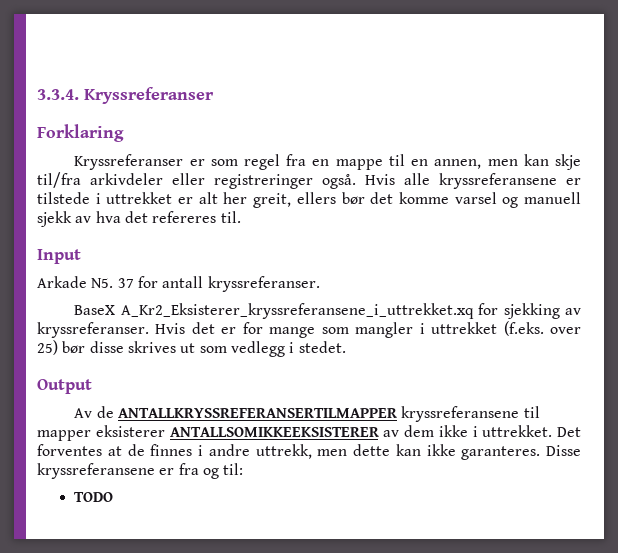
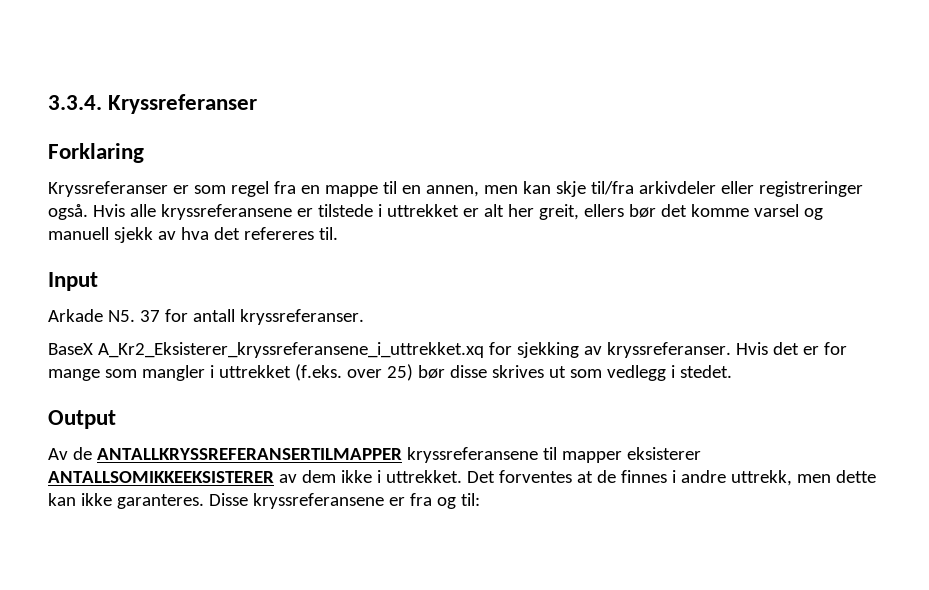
- TODO

